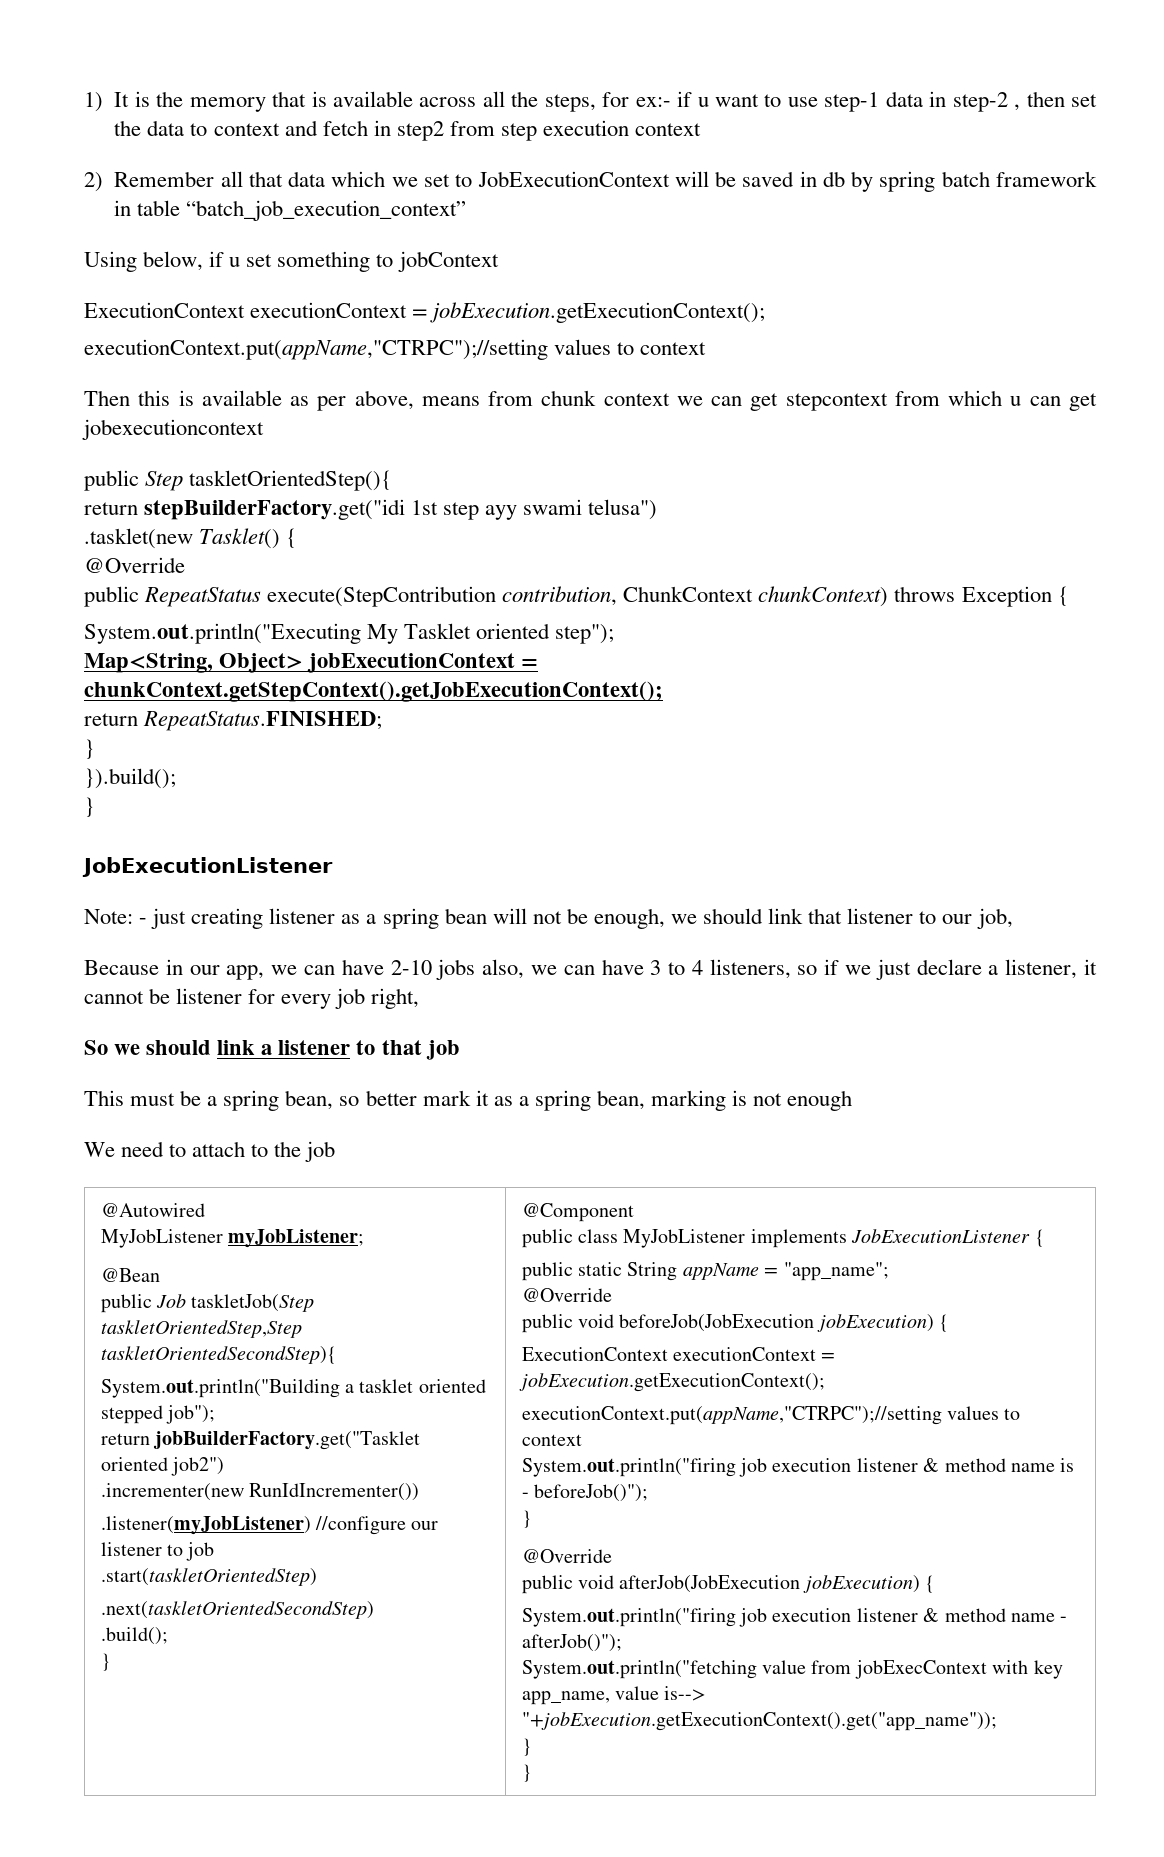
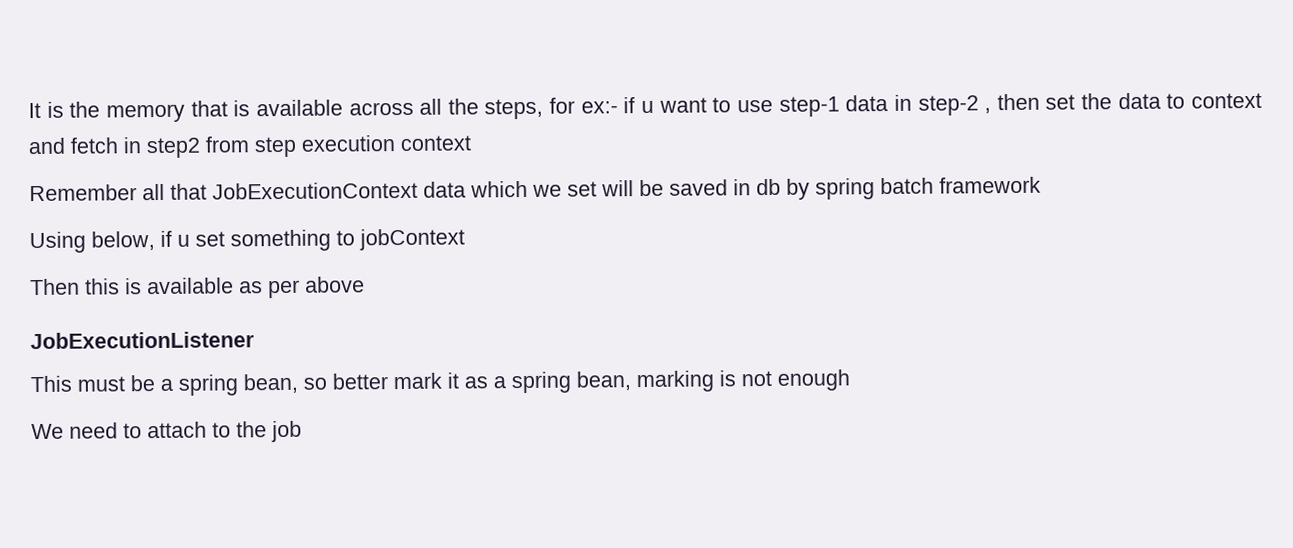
- 1) It is the memory that is available across all the steps, for ex:- if u want to use step-1 data in step-2 , then set the data to context and fetch in step2 from step execution context
+ It is the memory that is available across all the steps, for ex:- if u want to use step-1 data in step-2 , then set the data to context and fetch in step2 from step execution context
- 2) Remember all that data which we set to JobExecutionContext will be saved in db by spring batch framework in table “batch_job_execution_context”
+ Remember all that JobExecutionContext data which we set will be saved in db by spring batch framework
  Using below, if u set something to jobContext
- ExecutionContext executionContext = jobExecution.getExecutionContext();
- executionContext.put(appName,"CTRPC");//setting values to context
- Then this is available as per above, means from chunk context we can get stepcontext from which u can get jobexecutioncontext
- public Step taskletOrientedStep(){
- return stepBuilderFactory.get("idi 1st step ayy swami telusa")
- .tasklet(new Tasklet() {
- @Override
- public RepeatStatus execute(StepContribution contribution, ChunkContext chunkContext) throws Exception {
- System.out.println("Executing My Tasklet oriented step");
- Map<String, Object> jobExecutionContext = chunkContext.getStepContext().getJobExecutionContext();
- return RepeatStatus.FINISHED;
- }
- }).build();
- }
+ Then this is available as per above
  JobExecutionListener
- Note: - just creating listener as a spring bean will not be enough, we should link that listener to our job,
- Because in our app, we can have 2-10 jobs also, we can have 3 to 4 listeners, so if we just declare a listener, it cannot be listener for every job right,
- So we should link a listener to that job
- @Autowired
- MyJobListener myJobListener;
- @Bean
- public Job taskletJob(Step taskletOrientedStep,Step taskletOrientedSecondStep){
- System.out.println("Building a tasklet oriented stepped job");
- return jobBuilderFactory.get("Tasklet oriented job2")
- .incrementer(new RunIdIncrementer())
- .listener(myJobListener) //configure our listener to job
- .start(taskletOrientedStep)
- .next(taskletOrientedSecondStep)
- .build();
- } | @Component
- public class MyJobListener implements JobExecutionListener {
- public static String appName = "app_name";
- @Override
- public void beforeJob(JobExecution jobExecution) {
- ExecutionContext executionContext = jobExecution.getExecutionContext();
- executionContext.put(appName,"CTRPC");//setting values to context
- System.out.println("firing job execution listener & method name is - beforeJob()");
- }
- @Override
- public void afterJob(JobExecution jobExecution) {
- System.out.println("firing job execution listener & method name - afterJob()");
- System.out.println("fetching value from jobExecContext with key app_name, value is--> "+jobExecution.getExecutionContext().get("app_name"));
- }
- }

